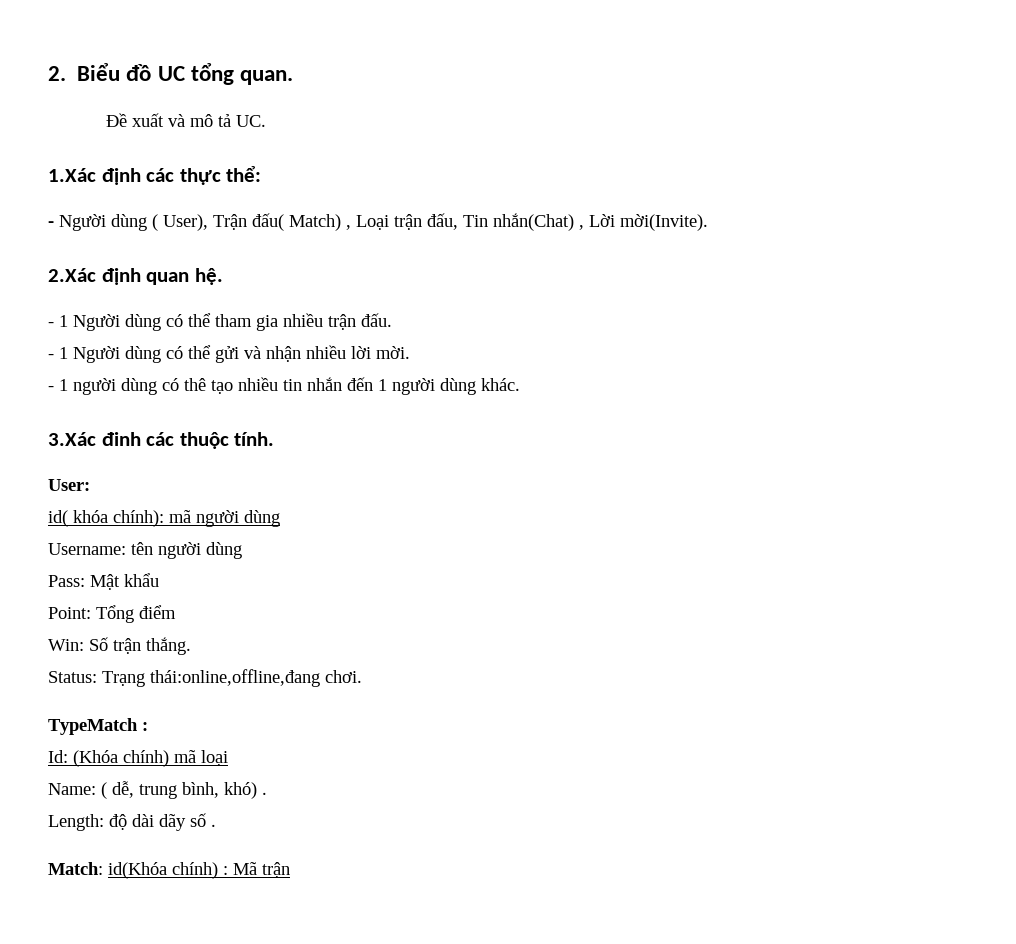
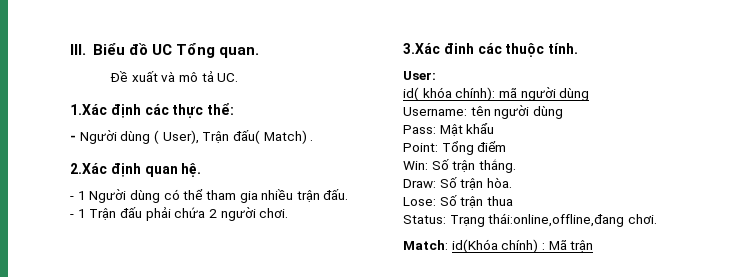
- 2. Biểu đồ UC tổng quan.
+ III. Biểu đồ UC Tổng quan.
- - Người dùng ( User), Trận đấu( Match) , Loại trận đấu, Tin nhắn(Chat) , Lời mời(Invite).
+ - Người dùng ( User), Trận đấu( Match) .
- - 1 Người dùng có thể gửi và nhận nhiều lời mời.
- - 1 người dùng có thê tạo nhiều tin nhắn đến 1 người dùng khác.
+ - 1 Trận đấu phải chứa 2 người chơi.
+ Draw: Số trận hòa.
+ Lose: Số trận thua
  Status: Trạng thái:online,offline,đang chơi.
- TypeMatch :
- Id: (Khóa chính) mã loại
- Name: ( dễ, trung bình, khó) .
- Length: độ dài dãy số .

